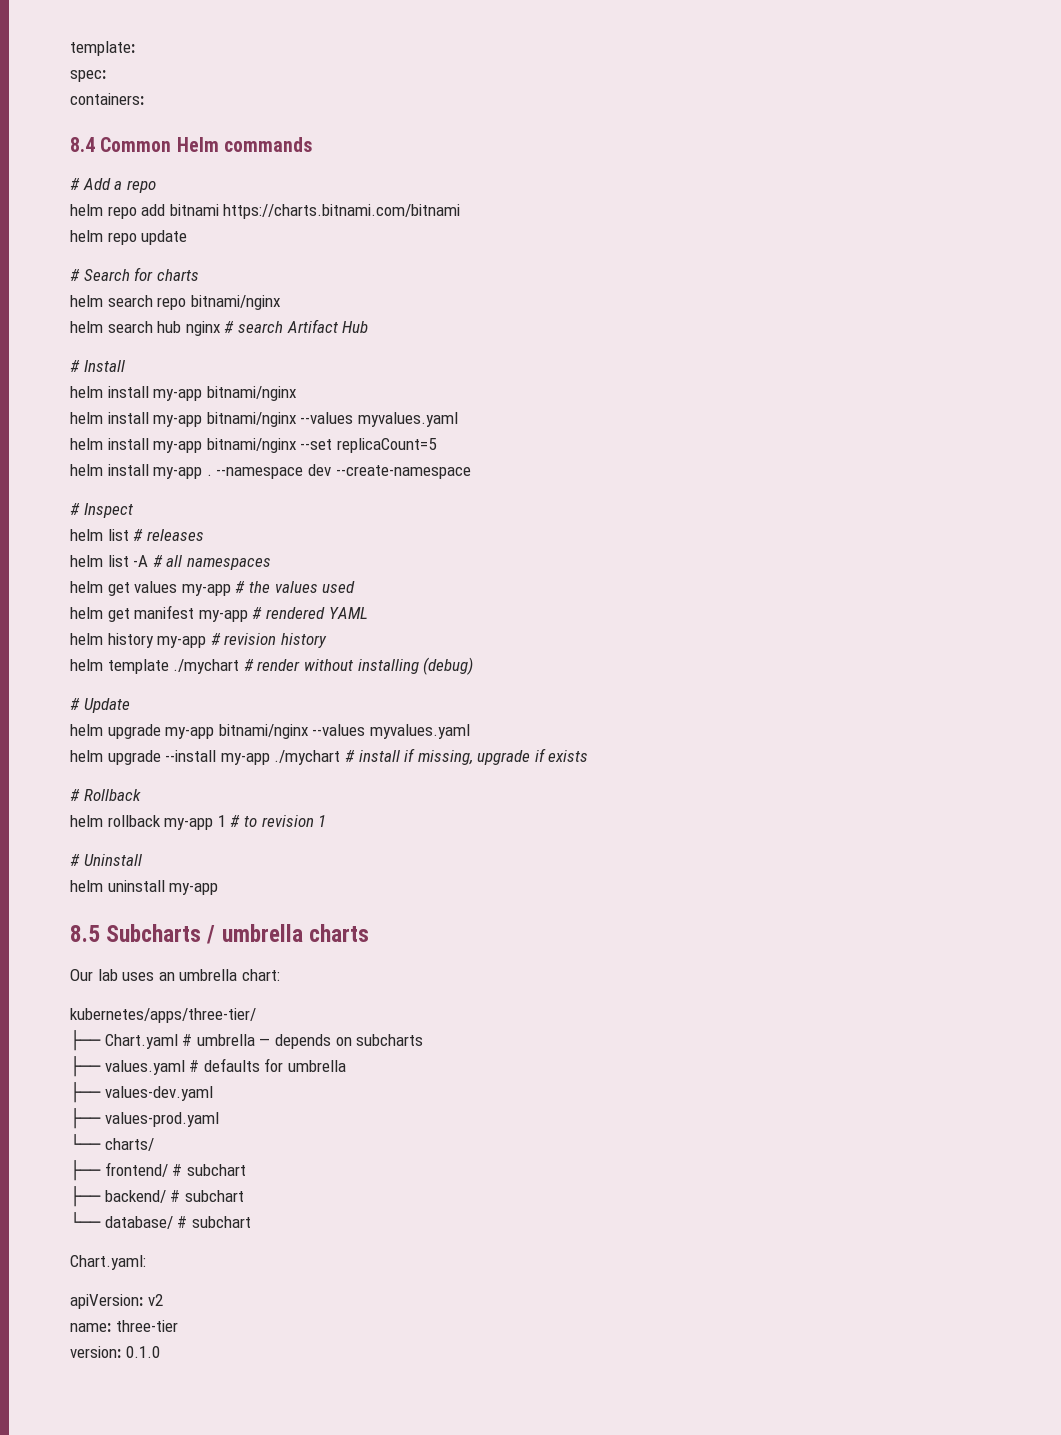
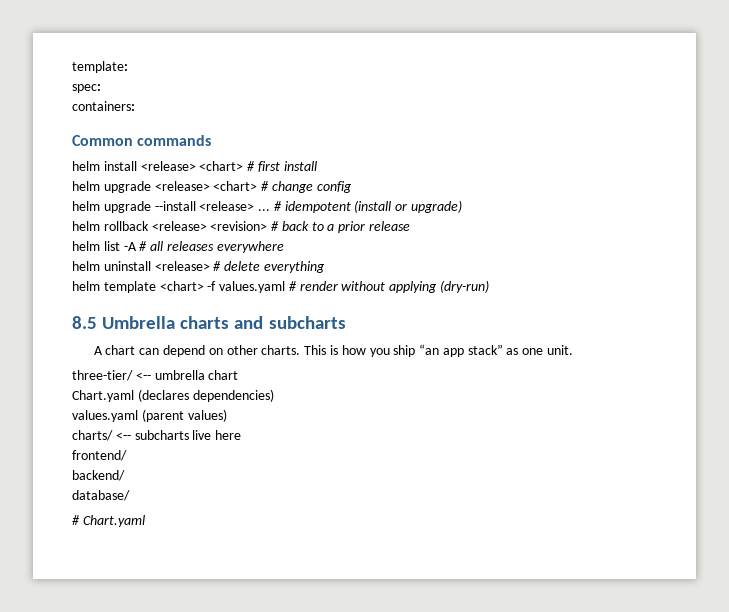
- 8.4 Common Helm commands
- # Add a repo
- helm repo add bitnami https://charts.bitnami.com/bitnami
- helm repo update
- # Search for charts
- helm search repo bitnami/nginx
- helm search hub nginx # search Artifact Hub
- # Install
- helm install my-app bitnami/nginx
- helm install my-app bitnami/nginx --values myvalues.yaml
- helm install my-app bitnami/nginx --set replicaCount=5
- helm install my-app . --namespace dev --create-namespace
- # Inspect
- helm list # releases
+ Common commands
+ helm install <release> <chart> # first install
+ helm upgrade <release> <chart> # change config
+ helm upgrade --install <release> ... # idempotent (install or upgrade)
+ helm rollback <release> <revision> # back to a prior release
- helm list -A # all namespaces
- helm get values my-app # the values used
- helm get manifest my-app # rendered YAML
- helm history my-app # revision history
- helm template ./mychart # render without installing (debug)
- # Update
- helm upgrade my-app bitnami/nginx --values myvalues.yaml
- helm upgrade --install my-app ./mychart # install if missing, upgrade if exists
- # Rollback
- helm rollback my-app 1 # to revision 1
- # Uninstall
- helm uninstall my-app
- 8.5 Subcharts / umbrella charts
- Our lab uses an umbrella chart:
- kubernetes/apps/three-tier/
- ├── Chart.yaml # umbrella — depends on subcharts
- ├── values.yaml # defaults for umbrella
- ├── values-dev.yaml
- ├── values-prod.yaml
- └── charts/
- ├── frontend/ # subchart
- ├── backend/ # subchart
- └── database/ # subchart
- Chart.yaml:
- apiVersion: v2
- name: three-tier
- version: 0.1.0
+ helm list -A # all releases everywhere
+ helm uninstall <release> # delete everything
+ helm template <chart> -f values.yaml # render without applying (dry-run)
+ 8.5 Umbrella charts and subcharts
+ A chart can depend on other charts. This is how you ship “an app stack” as one unit.
+ three-tier/ <-- umbrella chart
+ Chart.yaml (declares dependencies)
+ values.yaml (parent values)
+ charts/ <-- subcharts live here
+ frontend/
+ backend/
+ database/
+ # Chart.yaml

